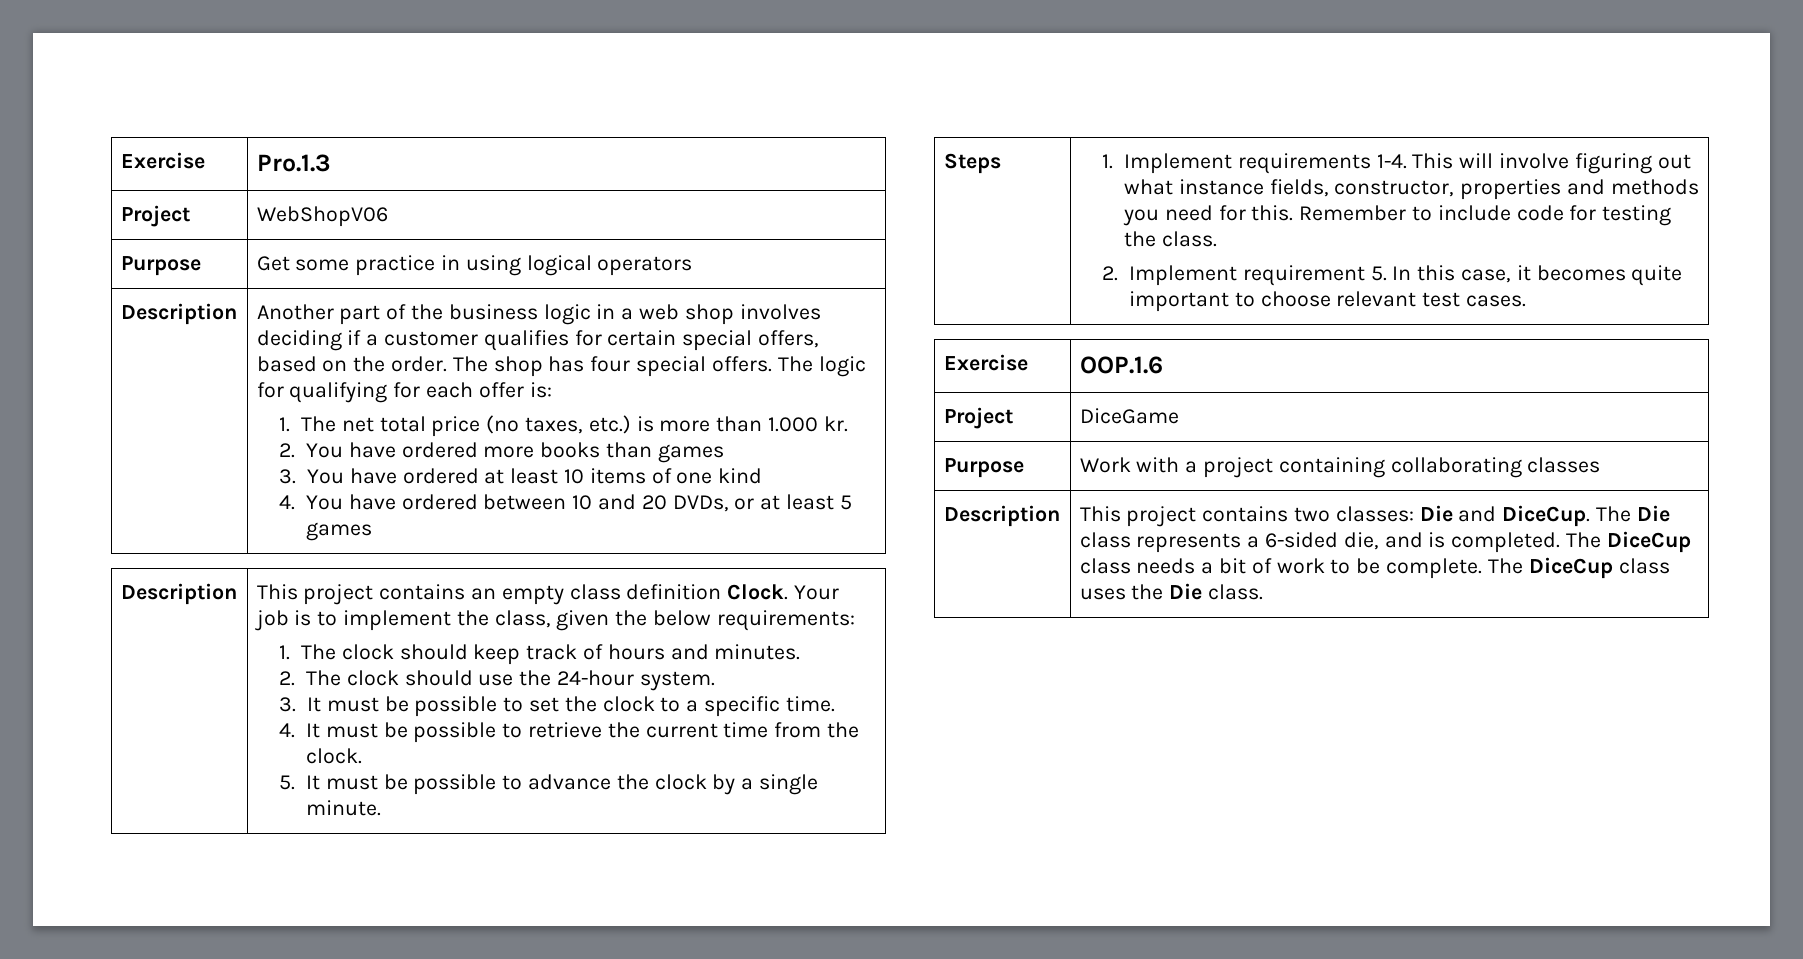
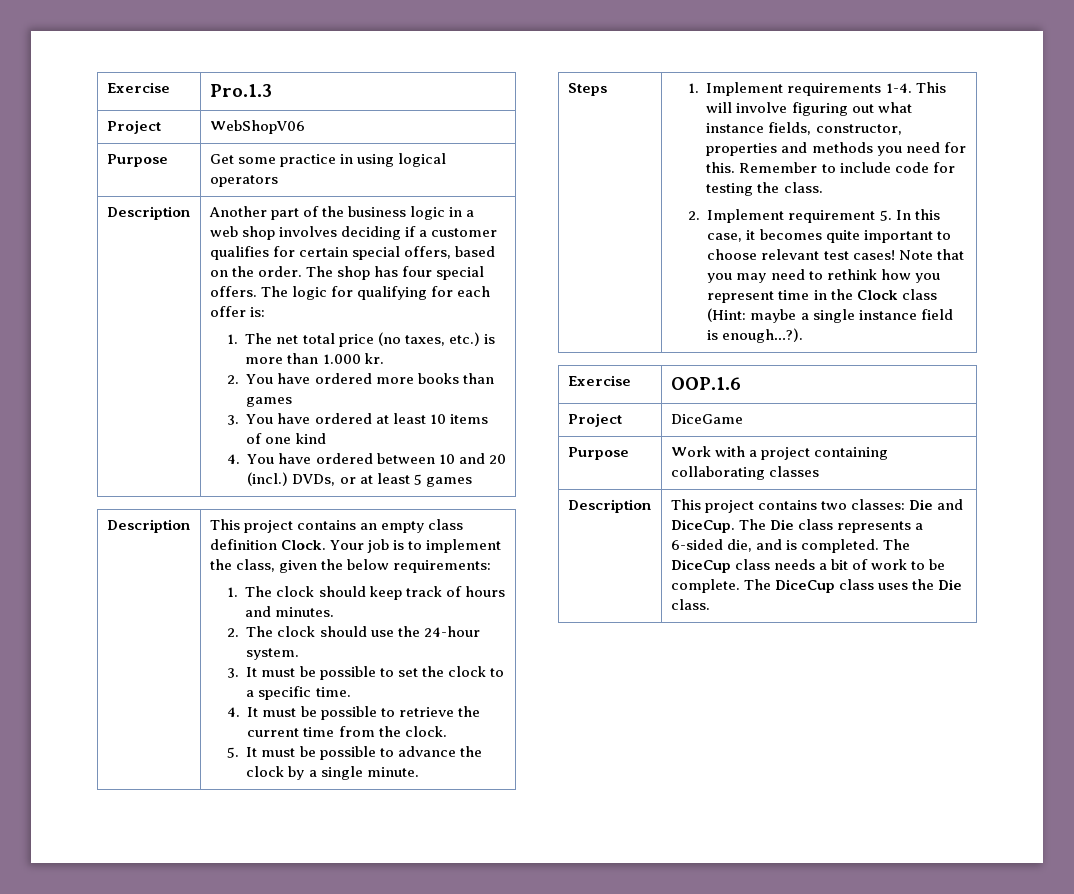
- 4. You have ordered between 10 and 20 DVDs, or at least 5 games
+ 4. You have ordered between 10 and 20 (incl.) DVDs, or at least 5 games
- 2. Implement requirement 5. In this case, it becomes quite important to choose relevant test cases.
+ 2. Implement requirement 5. In this case, it becomes quite important to choose relevant test cases! Note that you may need to rethink how you represent time in the Clock class (Hint: maybe a single instance field is enough…?).

